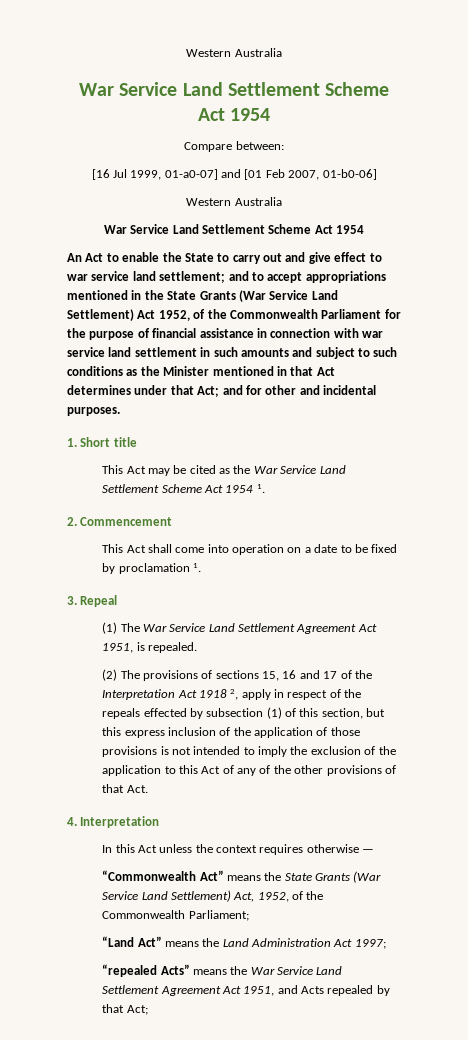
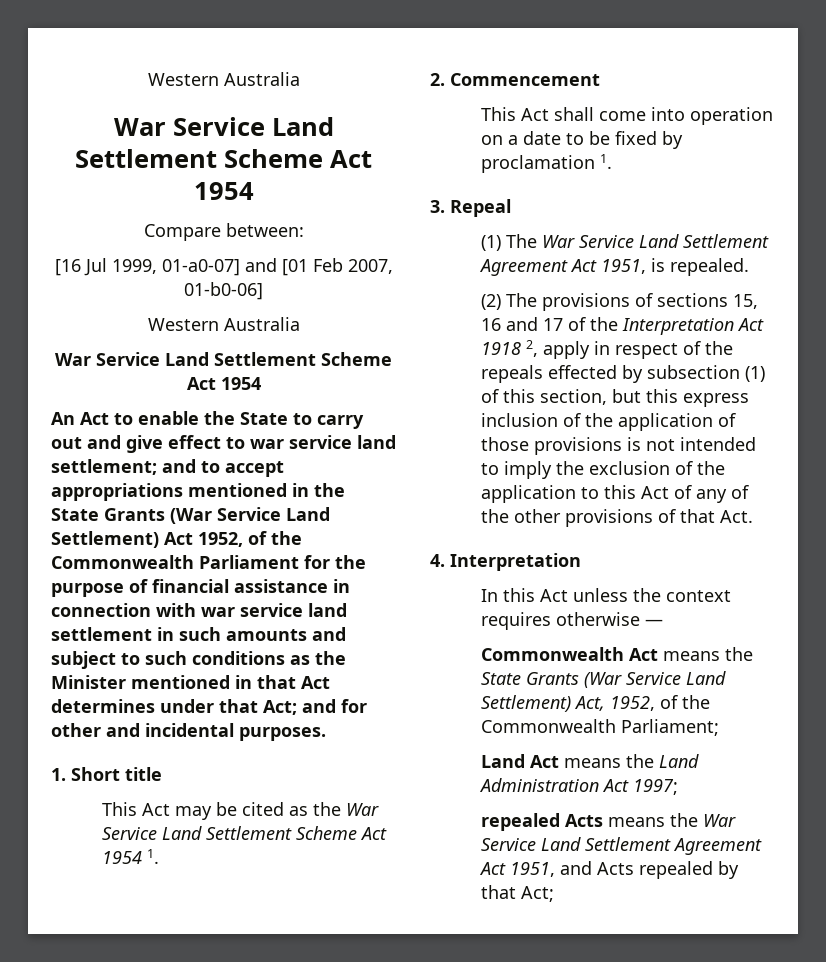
- “Commonwealth Act” means the State Grants (War Service Land Settlement) Act, 1952, of the Commonwealth Parliament;
+ Commonwealth Act means the State Grants (War Service Land Settlement) Act, 1952, of the Commonwealth Parliament;
- “Land Act” means the Land Administration Act 1997;
+ Land Act means the Land Administration Act 1997;
- “repealed Acts” means the War Service Land Settlement Agreement Act 1951, and Acts repealed by that Act;
+ repealed Acts means the War Service Land Settlement Agreement Act 1951, and Acts repealed by that Act;

